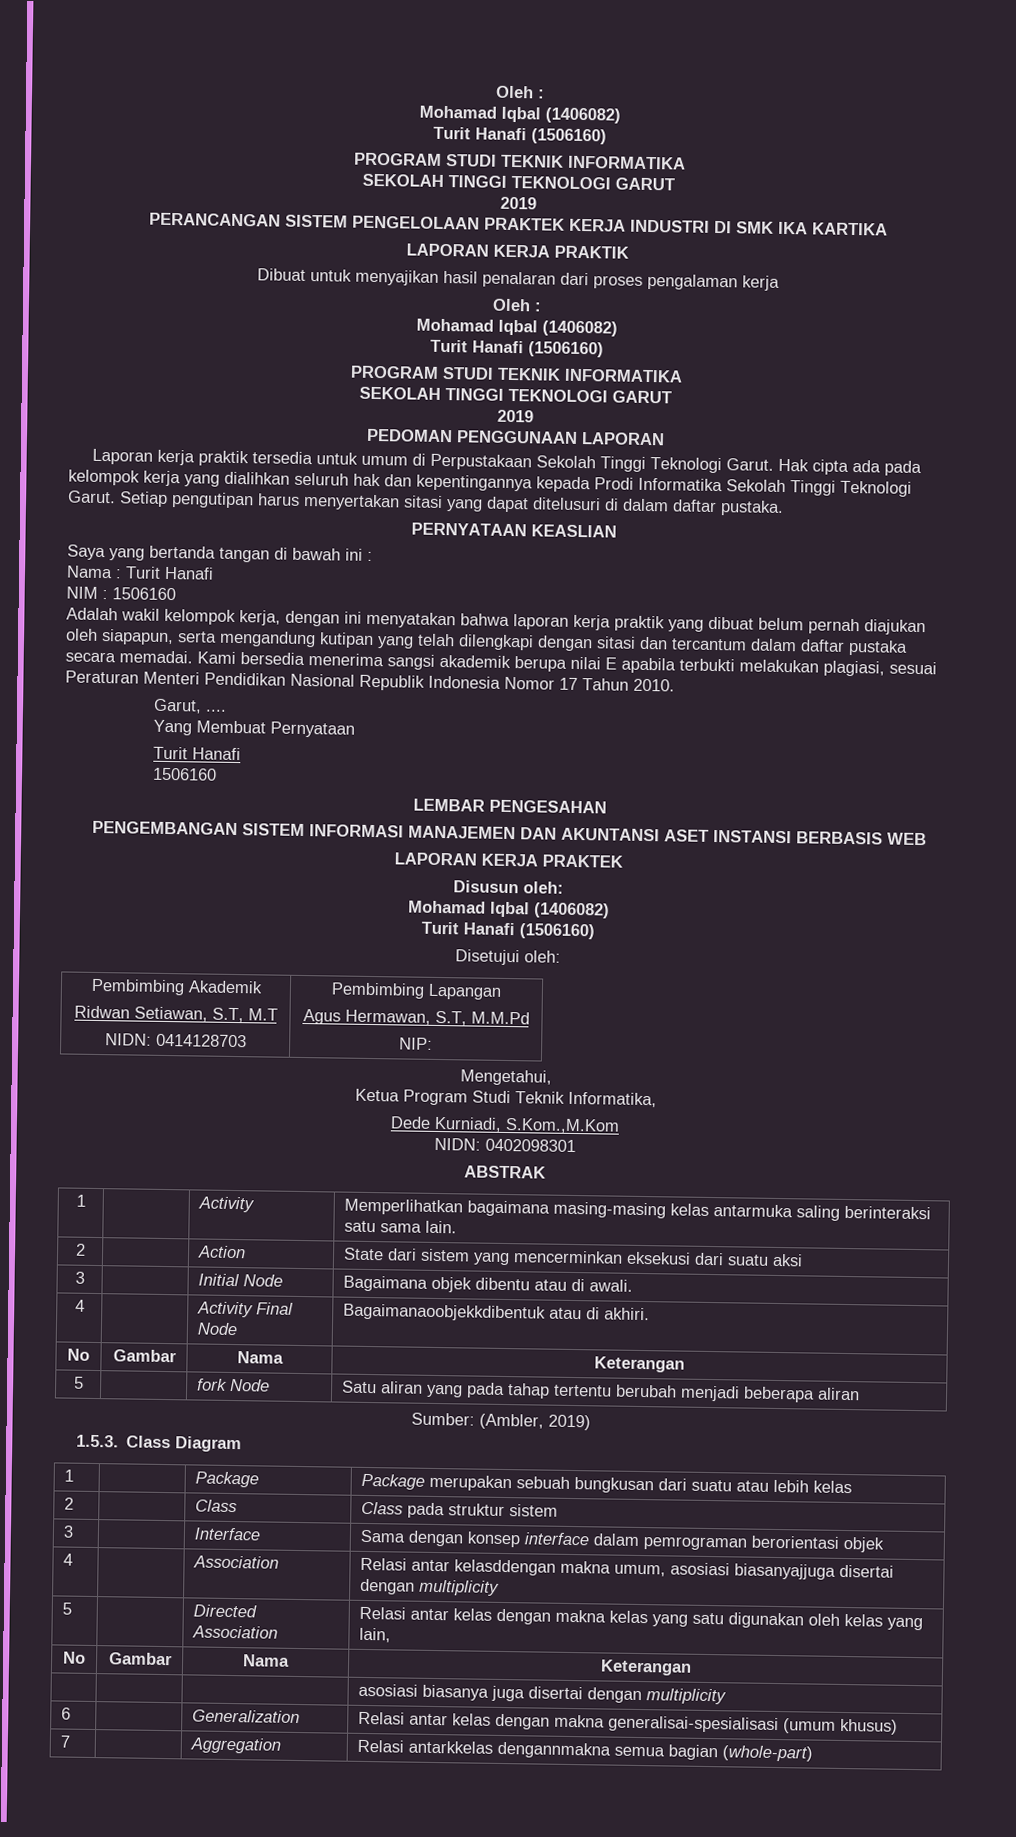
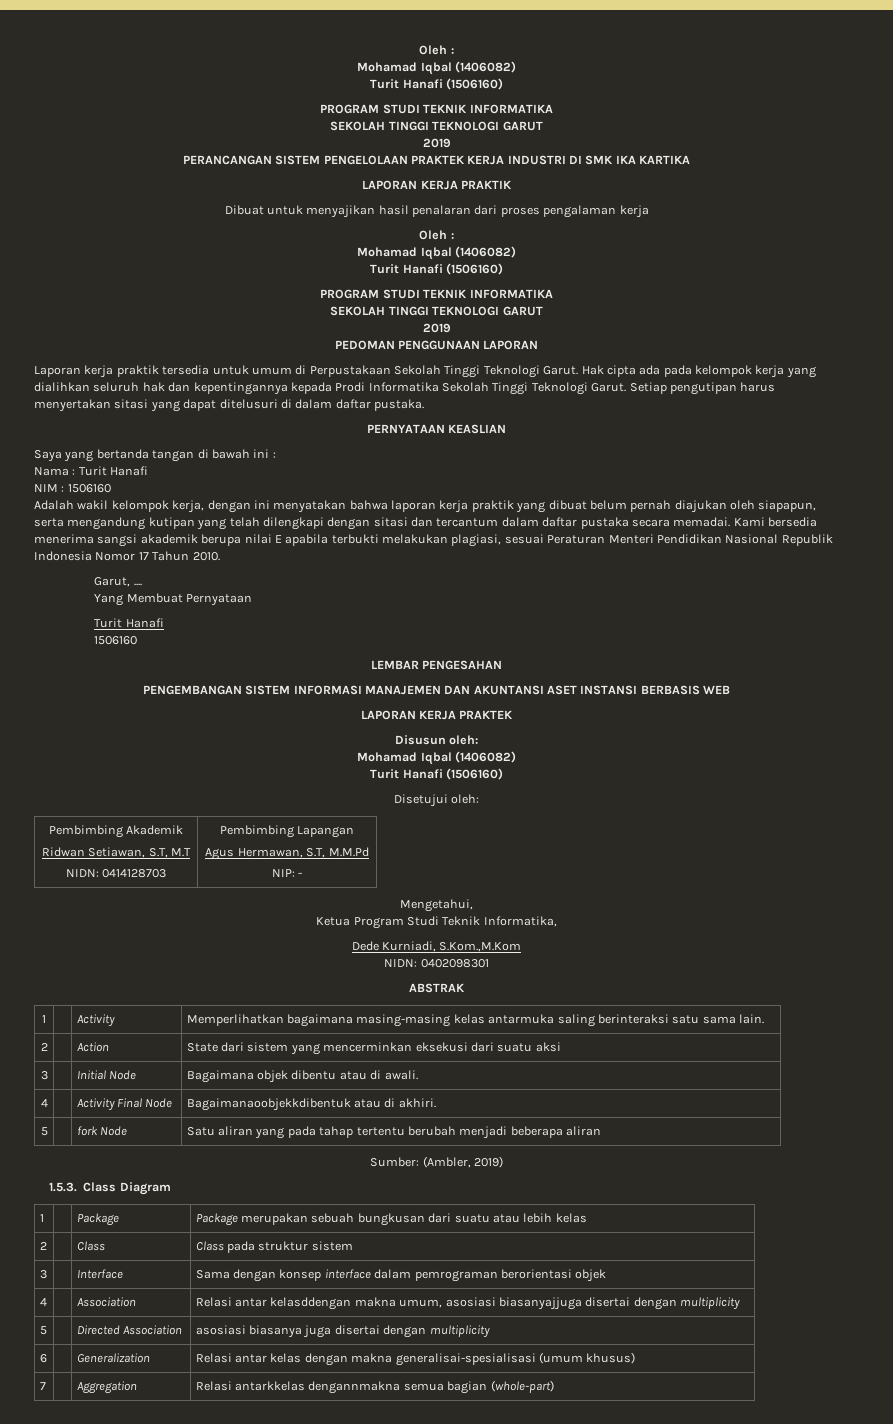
  Pembimbing Akademik
  Ridwan Setiawan, S.T, M.T
  NIDN: 0414128703 | Pembimbing Lapangan
  Agus Hermawan, S.T, M.M.Pd
- NIP:
+ NIP: -
  4 | | Activity Final Node | Bagaimanaoobjekkdibentuk atau di akhiri.
- No | Gambar | Nama | Keterangan
- 5 | | Directed Association | Relasi antar kelas dengan makna kelas yang satu digunakan oleh kelas yang lain,
- No | Gambar | Nama | Keterangan
- | | | asosiasi biasanya juga disertai dengan multiplicity
+ 5 | | Directed Association | asosiasi biasanya juga disertai dengan multiplicity

